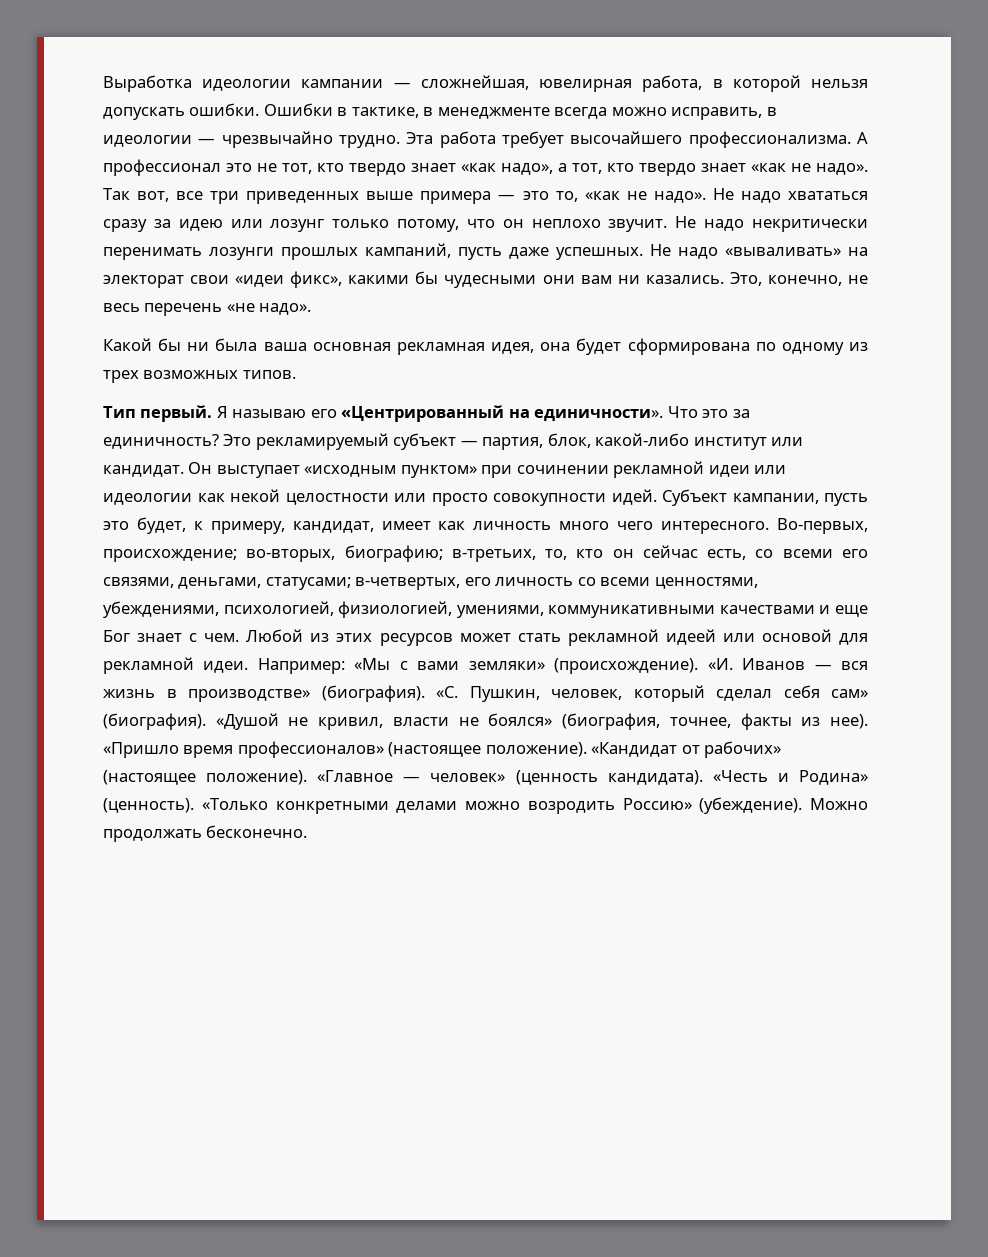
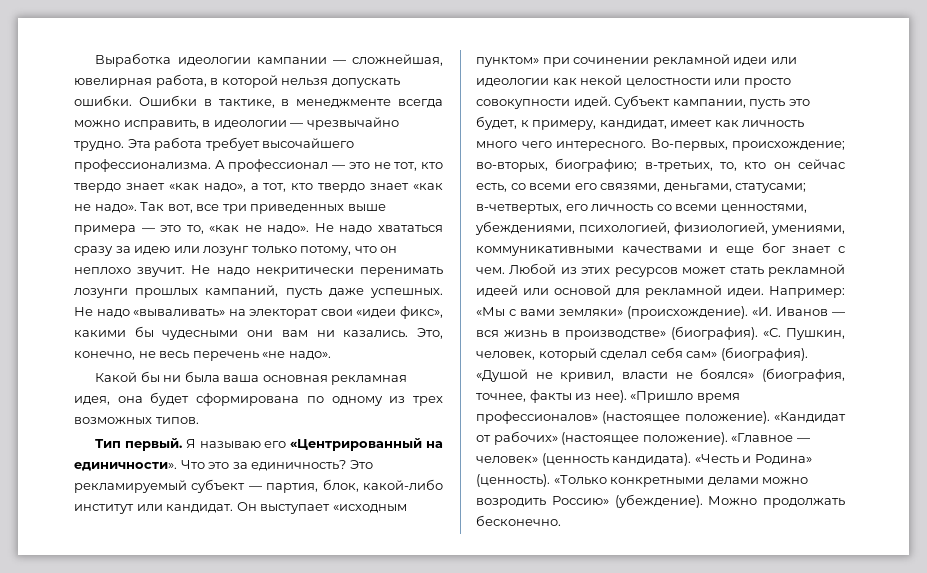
- А профессионал это не тот, кто твердо знает «как надо», а тот, кто твердо знает «как не надо».
+ А профессионал — это не тот, кто твердо знает «как надо», а тот, кто твердо знает «как не надо».
- Во-первых, происхождение; во-вторых, биографию; в-третьих, то, кто он сейчас есть, со всеми его связями, деньгами, статусами; в-четвертых, его личность со всеми ценностями, убеждениями, психологией, физиологией, умениями, коммуникативными качествами и еще Бог знает с чем.
+ Во-первых, происхождение; во-вторых, биографию; в-третьих, то, кто он сейчас есть, со всеми его связями, деньгами, статусами; в-четвертых, его личность со всеми ценностями, убеждениями, психологией, физиологией, умениями, коммуникативными качествами и еще бог знает с чем.

